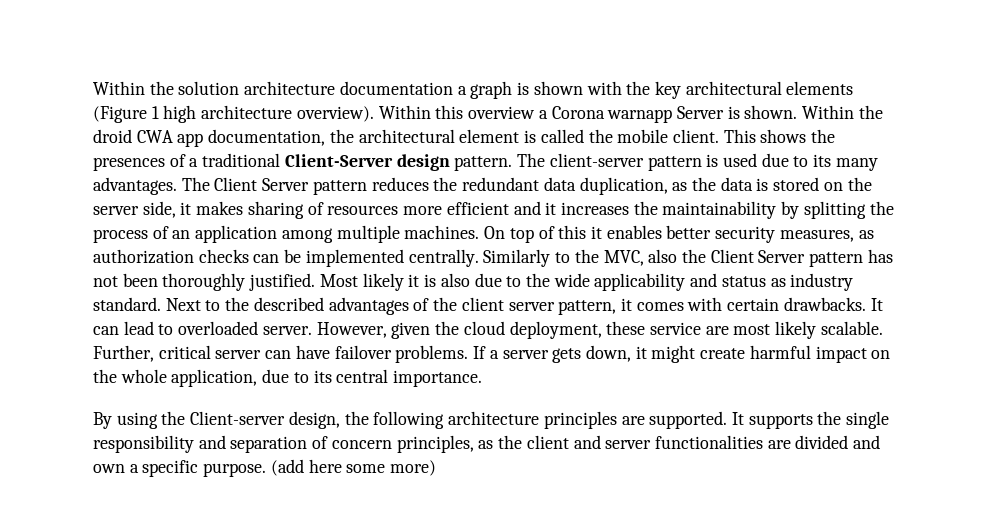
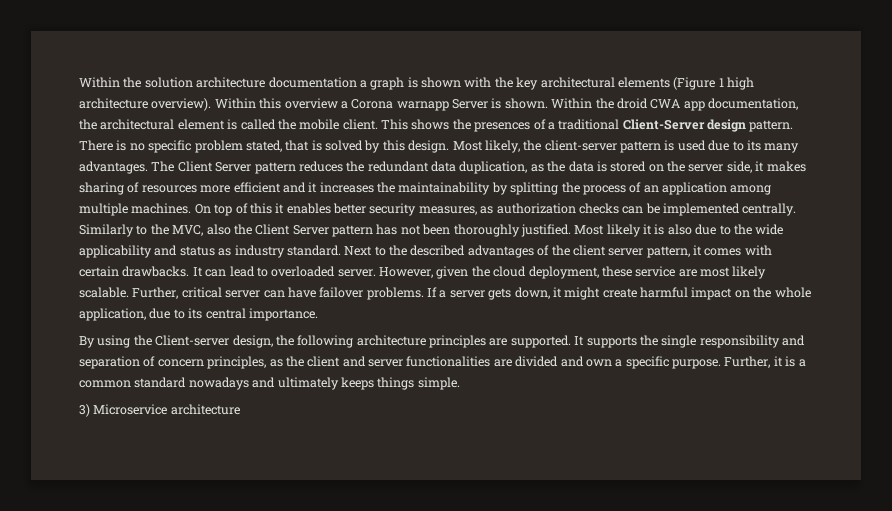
- The client-server pattern is used due to its many advantages.
+ There is no specific problem stated, that is solved by this design. Most likely, the client-server pattern is used due to its many advantages.
- (add here some more)
+ Further, it is a common standard nowadays and ultimately keeps things simple.
+ 3) Microservice architecture

